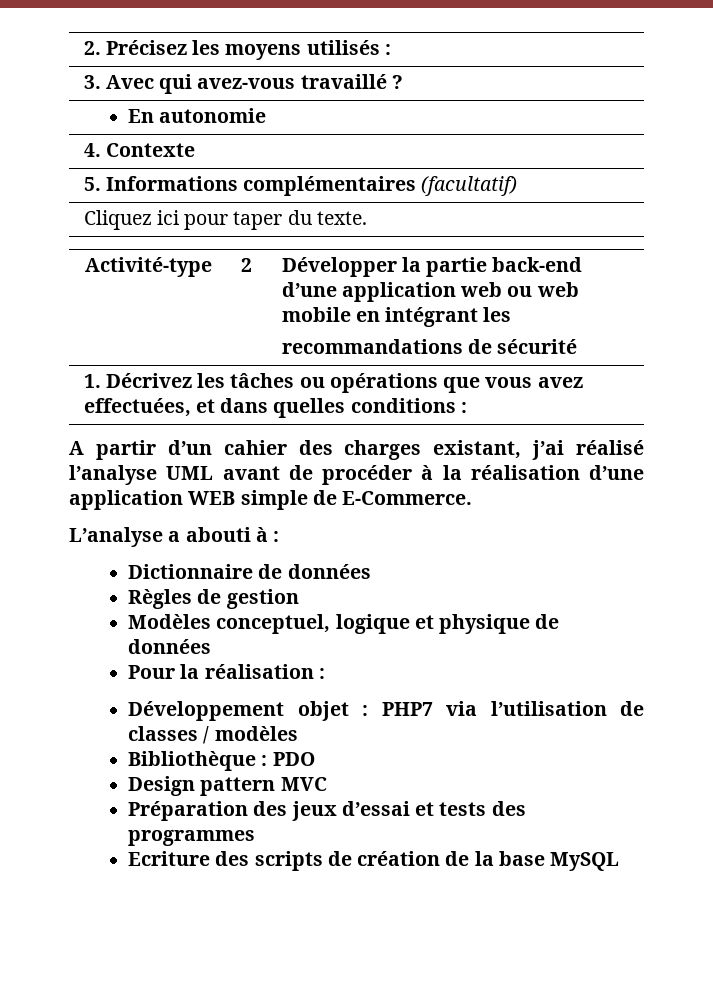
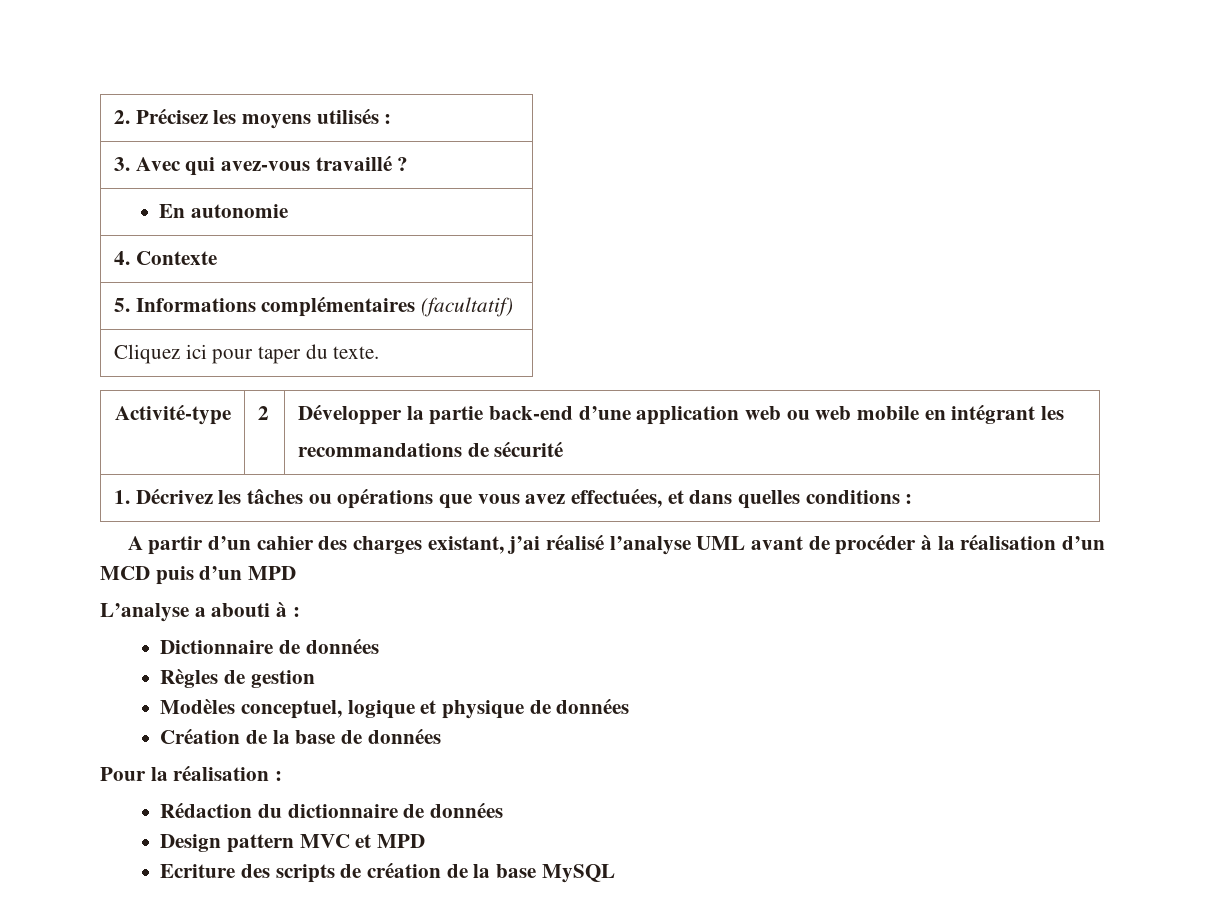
- A partir d’un cahier des charges existant, j’ai réalisé l’analyse UML avant de procéder à la réalisation d’une application WEB simple de E-Commerce.
+ A partir d’un cahier des charges existant, j’ai réalisé l’analyse UML avant de procéder à la réalisation d’un MCD puis d’un MPD
+ Création de la base de données
  Pour la réalisation :
- Développement objet : PHP7 via l’utilisation de classes / modèles
- Bibliothèque : PDO
- Design pattern MVC
- Préparation des jeux d’essai et tests des programmes
+ Rédaction du dictionnaire de données
+ Design pattern MVC et MPD

